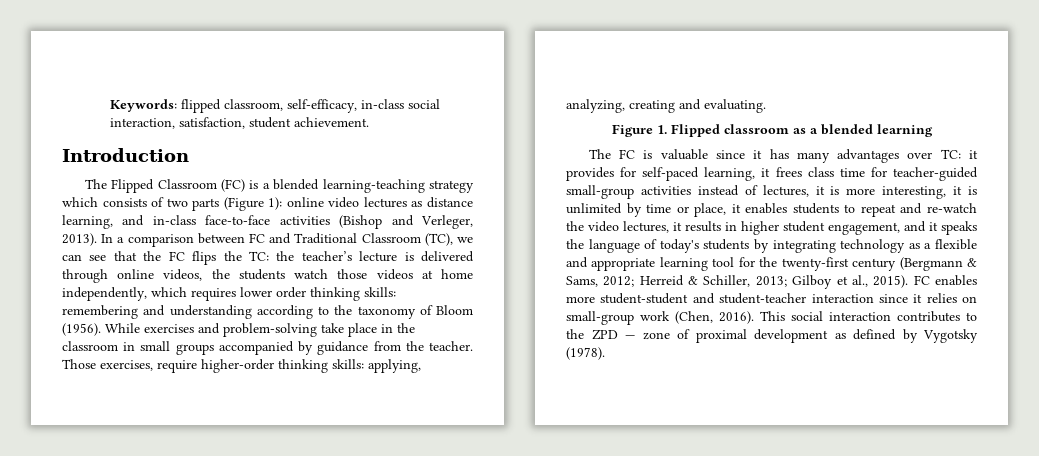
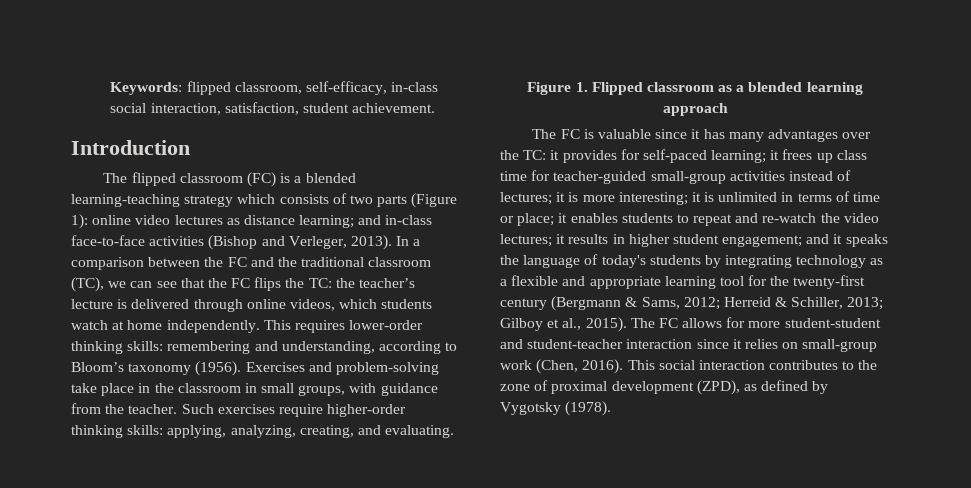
- The Flipped Classroom (FC) is a blended learning-teaching strategy which consists of two parts (Figure 1): online video lectures as distance learning, and in-class face-to-face activities (Bishop and Verleger, 2013).
+ The flipped classroom (FC) is a blended learning-teaching strategy which consists of two parts (Figure 1): online video lectures as distance learning; and in-class face-to-face activities (Bishop and Verleger, 2013).
- In a comparison between FC and Traditional Classroom (TC), we can see that the FC flips the TC: the teacher’s lecture is delivered through online videos, the students watch those videos at home independently, which requires lower order thinking skills: remembering and understanding according to the taxonomy of Bloom (1956). While exercises and problem-solving take place in the classroom in small groups accompanied by guidance from the teacher.
+ In a comparison between the FC and the traditional classroom (TC), we can see that the FC flips the TC: the teacher’s lecture is delivered through online videos, which students watch at home independently. This requires lower-order thinking skills: remembering and understanding, according to Bloom’s taxonomy (1956). Exercises and problem-solving take place in the classroom in small groups, with guidance from the teacher.
- Those exercises, require higher-order thinking skills: applying, analyzing, creating and evaluating.
+ Such exercises require higher-order thinking skills: applying, analyzing, creating, and evaluating.
- Figure 1. Flipped classroom as a blended learning
+ Figure 1. Flipped classroom as a blended learning approach
- The FC is valuable since it has many advantages over TC:
+ The FC is valuable since it has many advantages over the TC:
- it provides for self-paced learning, it frees class time for teacher-guided small-group activities instead of lectures, it is more interesting, it is unlimited by time or place, it enables students to repeat and re-watch the video lectures, it results in higher student engagement, and it speaks the language of today's students by integrating technology as a flexible and appropriate learning tool for the twenty-first century (Bergmann & Sams, 2012;
+ it provides for self-paced learning; it frees up class time for teacher-guided small-group activities instead of lectures; it is more interesting; it is unlimited in terms of time or place; it enables students to repeat and re-watch the video lectures; it results in higher student engagement; and it speaks the language of today's students by integrating technology as a flexible and appropriate learning tool for the twenty-first century (Bergmann & Sams, 2012;
- FC enables more student-student and student-teacher interaction since it relies on small-group work (Chen, 2016).
+ The FC allows for more student-student and student-teacher interaction since it relies on small-group work (Chen, 2016).
- This social interaction contributes to the ZPD — zone of proximal development as defined by Vygotsky (1978).
+ This social interaction contributes to the zone of proximal development (ZPD), as defined by Vygotsky (1978).

